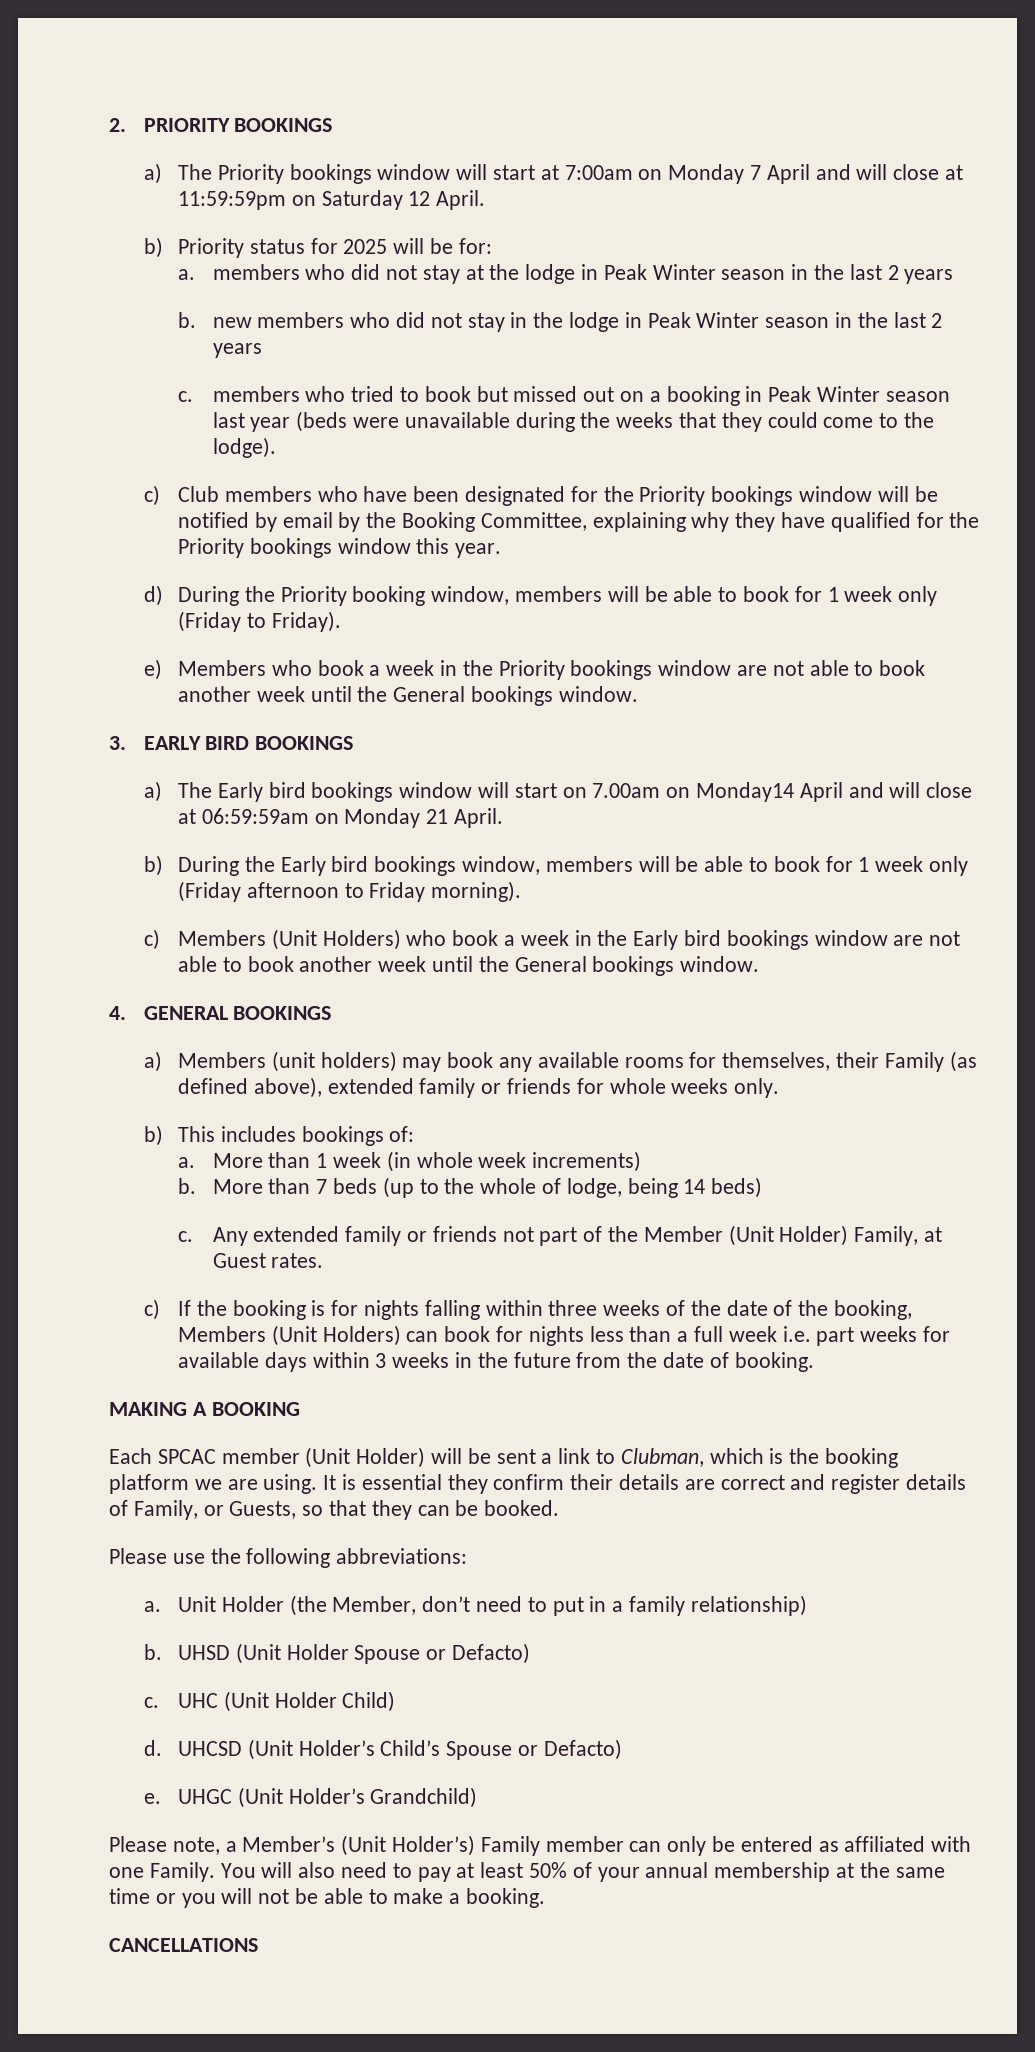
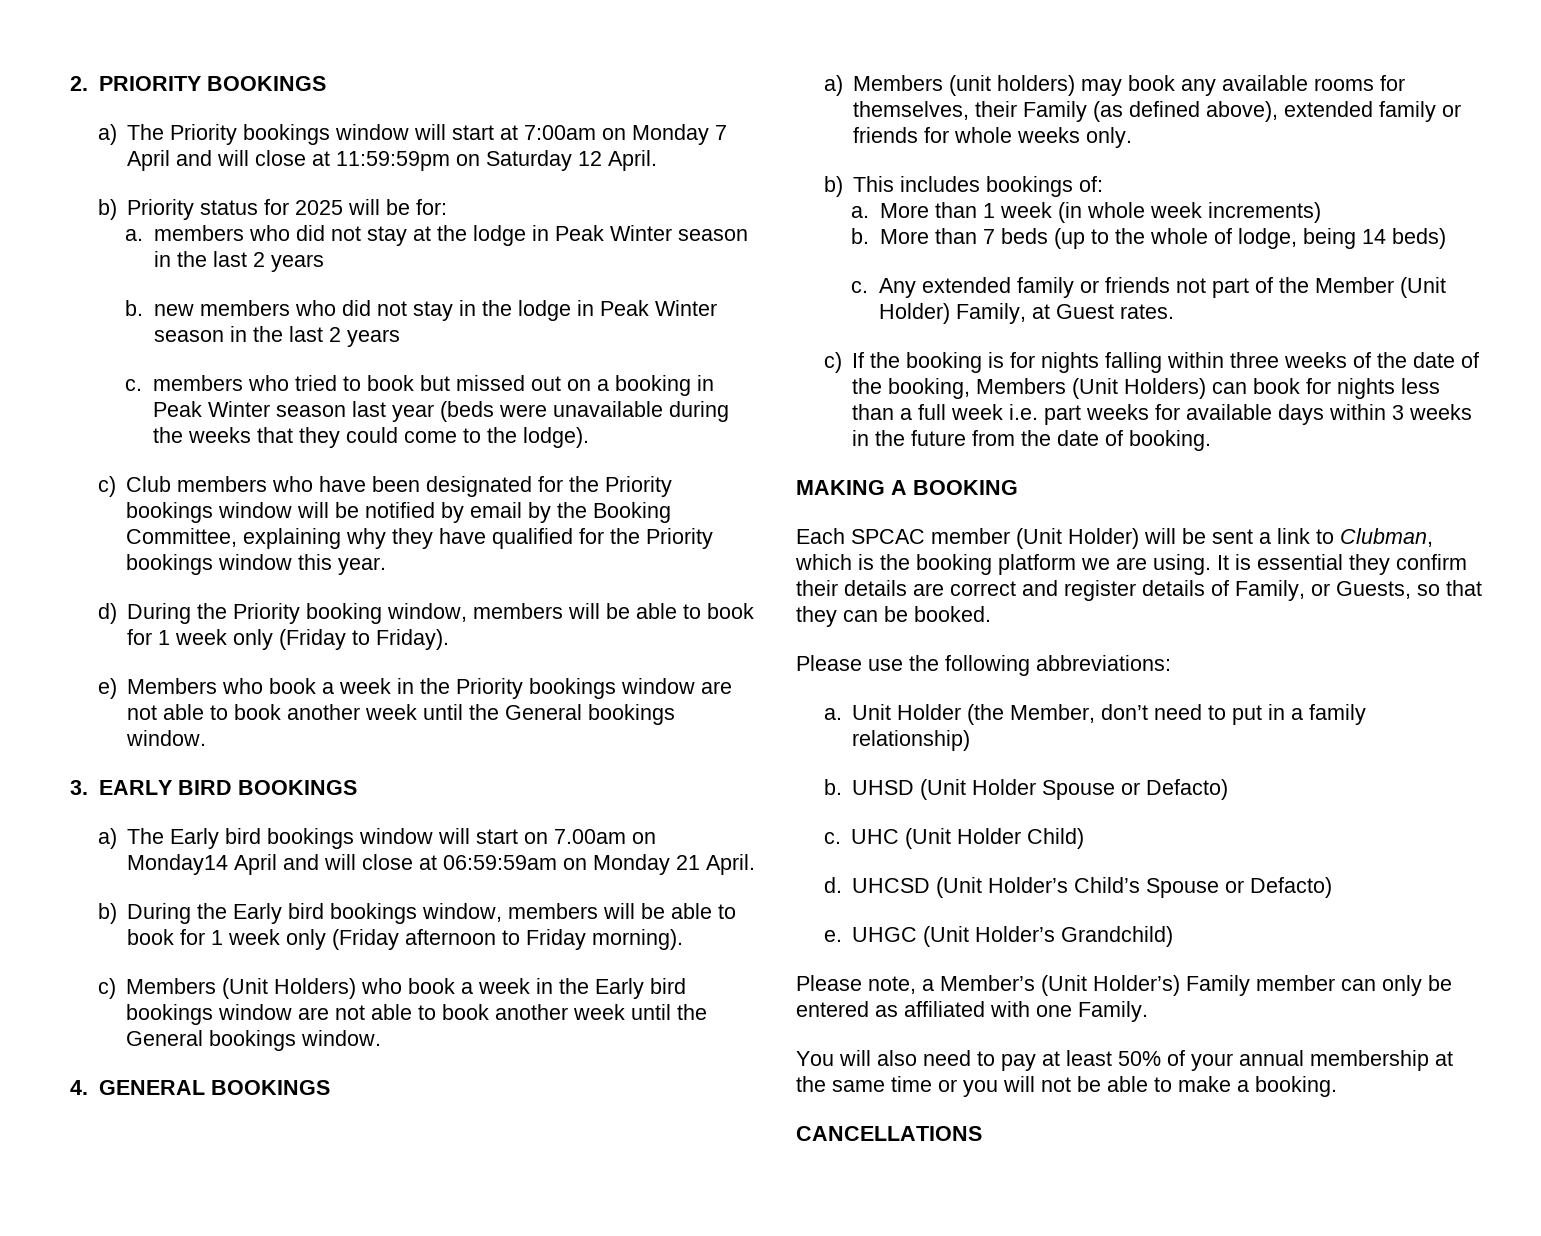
- Please note, a Member’s (Unit Holder’s) Family member can only be entered as affiliated with one Family. You will also need to pay at least 50% of your annual membership at the same time or you will not be able to make a booking.
+ Please note, a Member’s (Unit Holder’s) Family member can only be entered as affiliated with one Family.
+ You will also need to pay at least 50% of your annual membership at the same time or you will not be able to make a booking.

